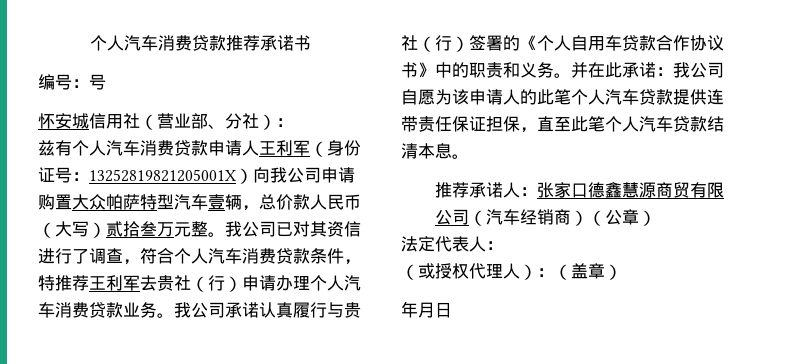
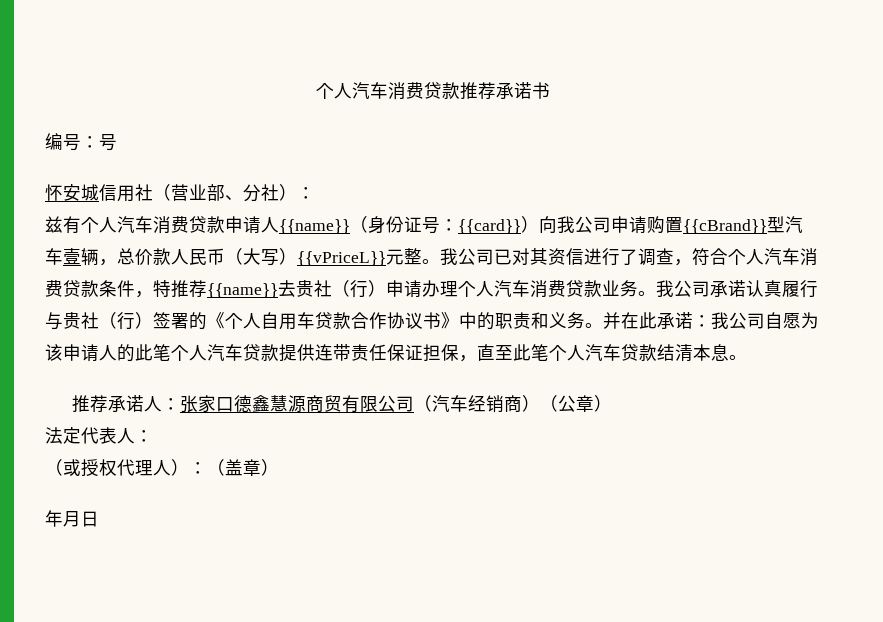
- 兹有个人汽车消费贷款申请人王利军（身份证号：13252819821205001X）向我公司申请购置大众帕萨特型汽车壹辆，总价款人民币（大写）贰拾叁万元整。
+ 兹有个人汽车消费贷款申请人{{name}}（身份证号：{{card}}）向我公司申请购置{{cBrand}}型汽车壹辆，总价款人民币（大写）{{vPriceL}}元整。
- 我公司已对其资信进行了调查，符合个人汽车消费贷款条件，特推荐王利军去贵社（行）申请办理个人汽车消费贷款业务。
+ 我公司已对其资信进行了调查，符合个人汽车消费贷款条件，特推荐{{name}}去贵社（行）申请办理个人汽车消费贷款业务。

